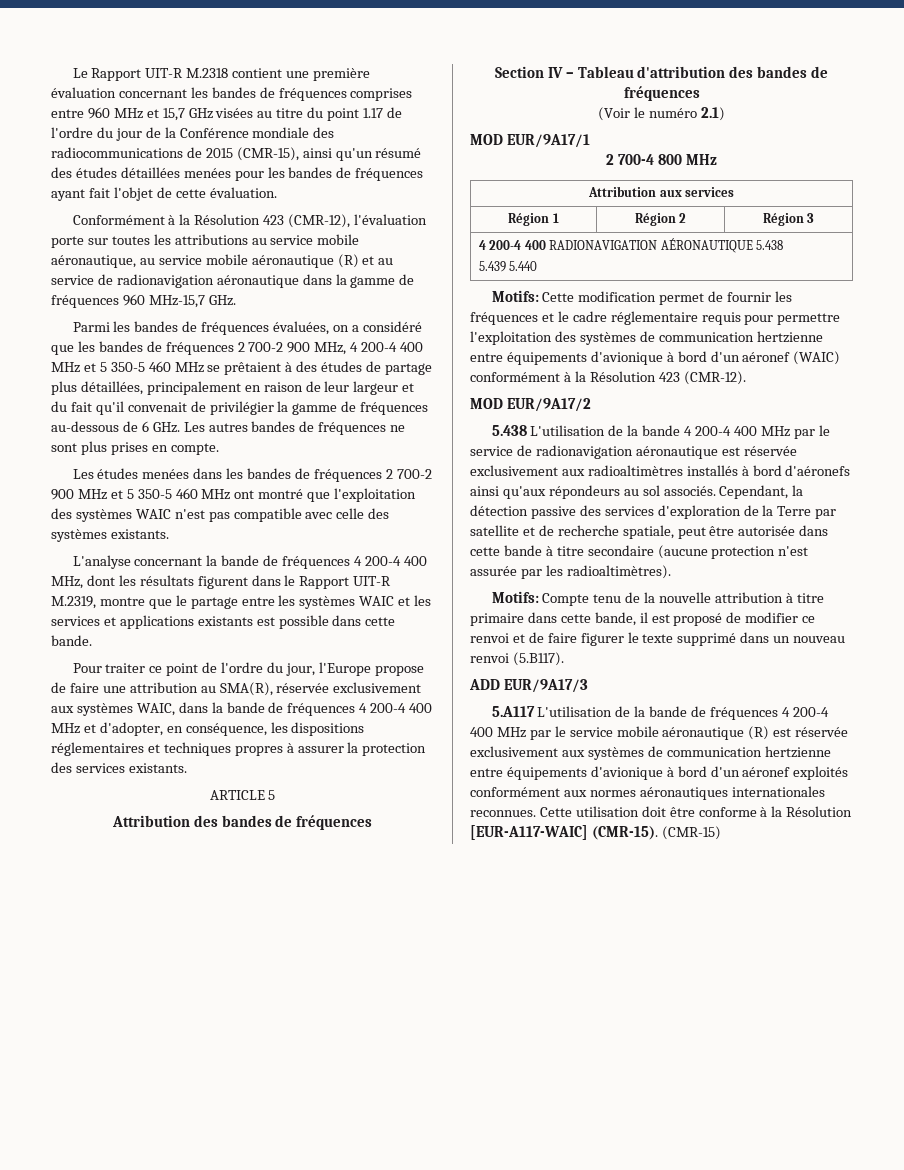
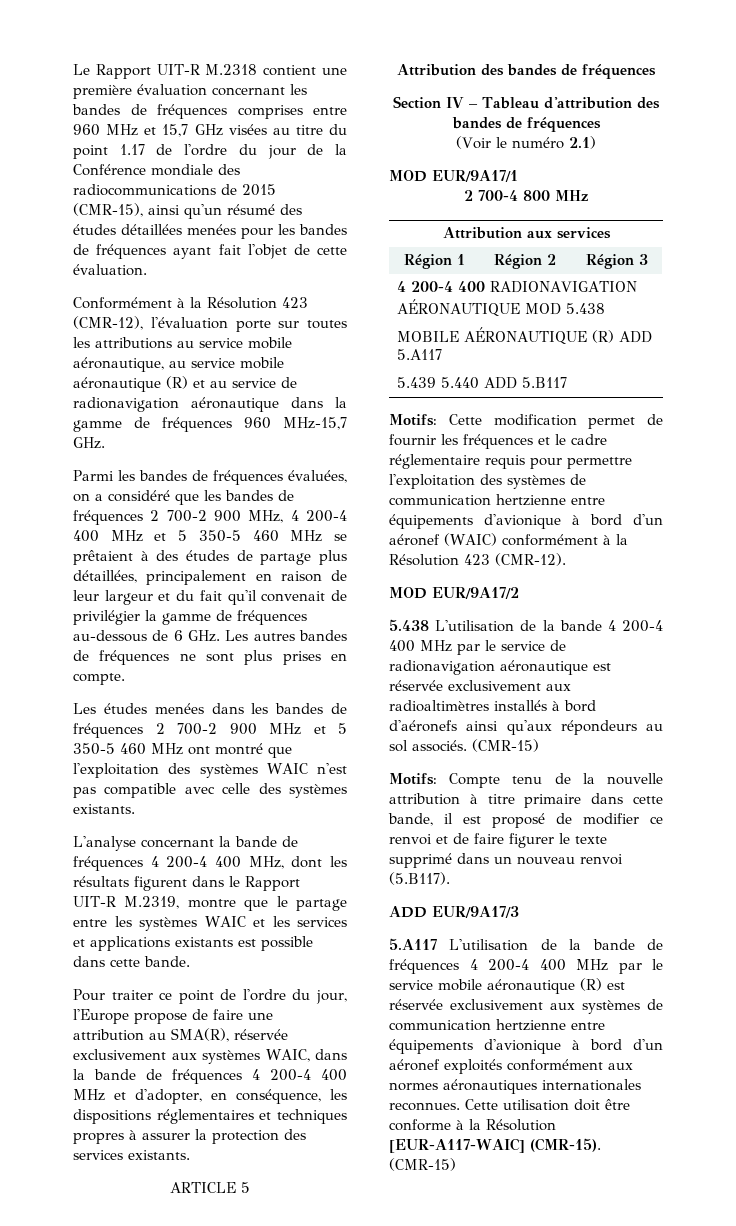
- 4 200-4 400 RADIONAVIGATION AÉRONAUTIQUE 5.438
- 5.439 5.440
+ 4 200-4 400 RADIONAVIGATION AÉRONAUTIQUE MOD 5.438
+ MOBILE AÉRONAUTIQUE (R) ADD 5.A117
+ 5.439 5.440 ADD 5.B117
- 5.438 L'utilisation de la bande 4 200-4 400 MHz par le service de radionavigation aéronautique est réservée exclusivement aux radioaltimètres installés à bord d'aéronefs ainsi qu'aux répondeurs au sol associés. Cependant, la détection passive des services d'exploration de la Terre par satellite et de recherche spatiale, peut être autorisée dans cette bande à titre secondaire (aucune protection n'est assurée par les radioaltimètres).
+ 5.438 L'utilisation de la bande 4 200-4 400 MHz par le service de radionavigation aéronautique est réservée exclusivement aux radioaltimètres installés à bord d'aéronefs ainsi qu'aux répondeurs au sol associés. (CMR-15)

